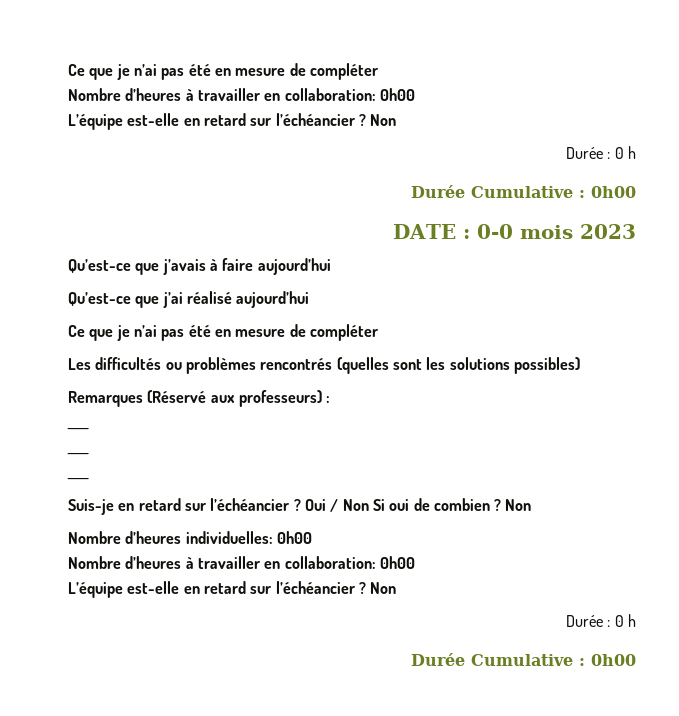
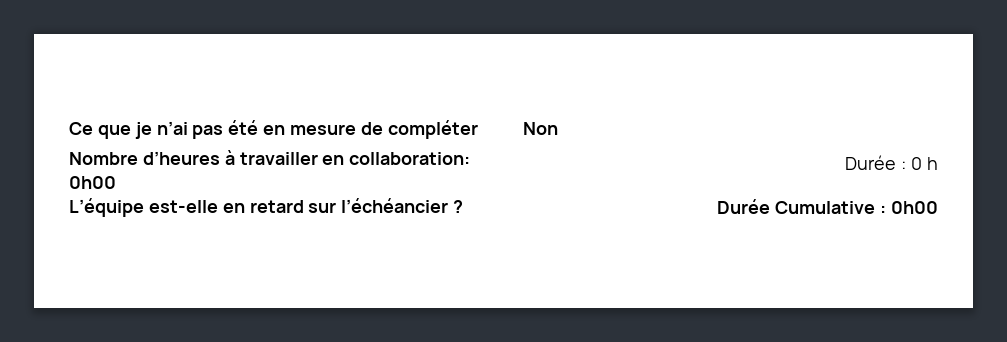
- DATE : 0-0 mois 2023
- Qu’est-ce que j’avais à faire aujourd’hui
- Qu’est-ce que j’ai réalisé aujourd’hui
- Ce que je n’ai pas été en mesure de compléter
- Les difficultés ou problèmes rencontrés (quelles sont les solutions possibles)
- Remarques (Réservé aux professeurs) :
- ____
- ____
- ____
- Suis-je en retard sur l’échéancier ? Oui / Non Si oui de combien ? Non
- Nombre d’heures individuelles: 0h00
- Nombre d’heures à travailler en collaboration: 0h00
- L’équipe est-elle en retard sur l’échéancier ? Non
- Durée : 0 h
- Durée Cumulative : 0h00

